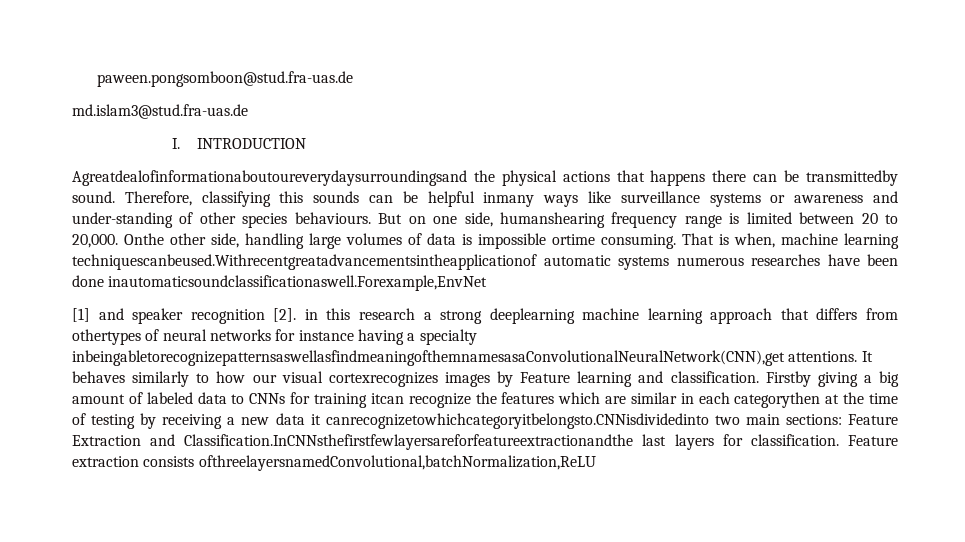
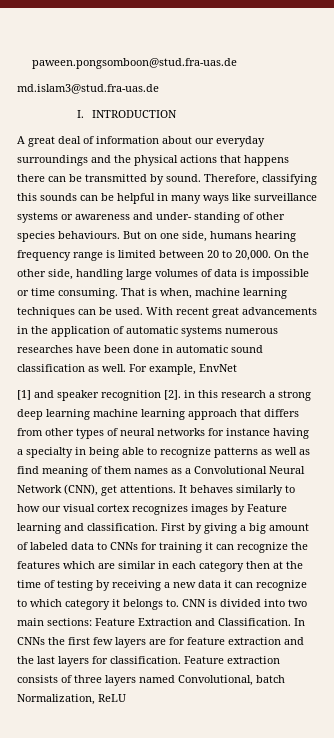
- Agreatdealofinformationaboutoureverydaysurroundingsand the physical actions that happens there can be transmittedby sound.
+ A great deal of information about our everyday surroundings and the physical actions that happens there can be transmitted by sound.
- Therefore, classifying this sounds can be helpful inmany ways like surveillance systems or awareness and under-standing of other species behaviours.
+ Therefore, classifying this sounds can be helpful in many ways like surveillance systems or awareness and under- standing of other species behaviours.
- But on one side, humanshearing frequency range is limited between 20 to 20,000.
+ But on one side, humans hearing frequency range is limited between 20 to 20,000.
- Onthe other side, handling large volumes of data is impossible ortime consuming.
+ On the other side, handling large volumes of data is impossible or time consuming.
- That is when, machine learning techniquescanbeused.Withrecentgreatadvancementsintheapplicationof automatic systems numerous researches have been done inautomaticsoundclassificationaswell.Forexample,EnvNet
+ That is when, machine learning techniques can be used. With recent great advancements in the application of automatic systems numerous researches have been done in automatic sound classification as well. For example, EnvNet
- [1] and speaker recognition [2]. in this research a strong deeplearning machine learning approach that differs from othertypes of neural networks for instance having a specialty inbeingabletorecognizepatternsaswellasfindmeaningofthemnamesasaConvolutionalNeuralNetwork(CNN),get attentions.
+ [1] and speaker recognition [2]. in this research a strong deep learning machine learning approach that differs from other types of neural networks for instance having a specialty in being able to recognize patterns as well as find meaning of them names as a Convolutional Neural Network (CNN), get attentions.
- It behaves similarly to how our visual cortexrecognizes images by Feature learning and classification.
+ It behaves similarly to how our visual cortex recognizes images by Feature learning and classification.
- Firstby giving a big amount of labeled data to CNNs for training itcan recognize the features which are similar in each categorythen at the time of testing by receiving a new data it canrecognizetowhichcategoryitbelongsto.CNNisdividedinto two main sections: Feature Extraction and Classification.InCNNsthefirstfewlayersareforfeatureextractionandthe last layers for classification.
+ First by giving a big amount of labeled data to CNNs for training it can recognize the features which are similar in each category then at the time of testing by receiving a new data it can recognize to which category it belongs to. CNN is divided into two main sections: Feature Extraction and Classification. In CNNs the first few layers are for feature extraction and the last layers for classification.
- Feature extraction consists ofthreelayersnamedConvolutional,batchNormalization,ReLU
+ Feature extraction consists of three layers named Convolutional, batch Normalization, ReLU

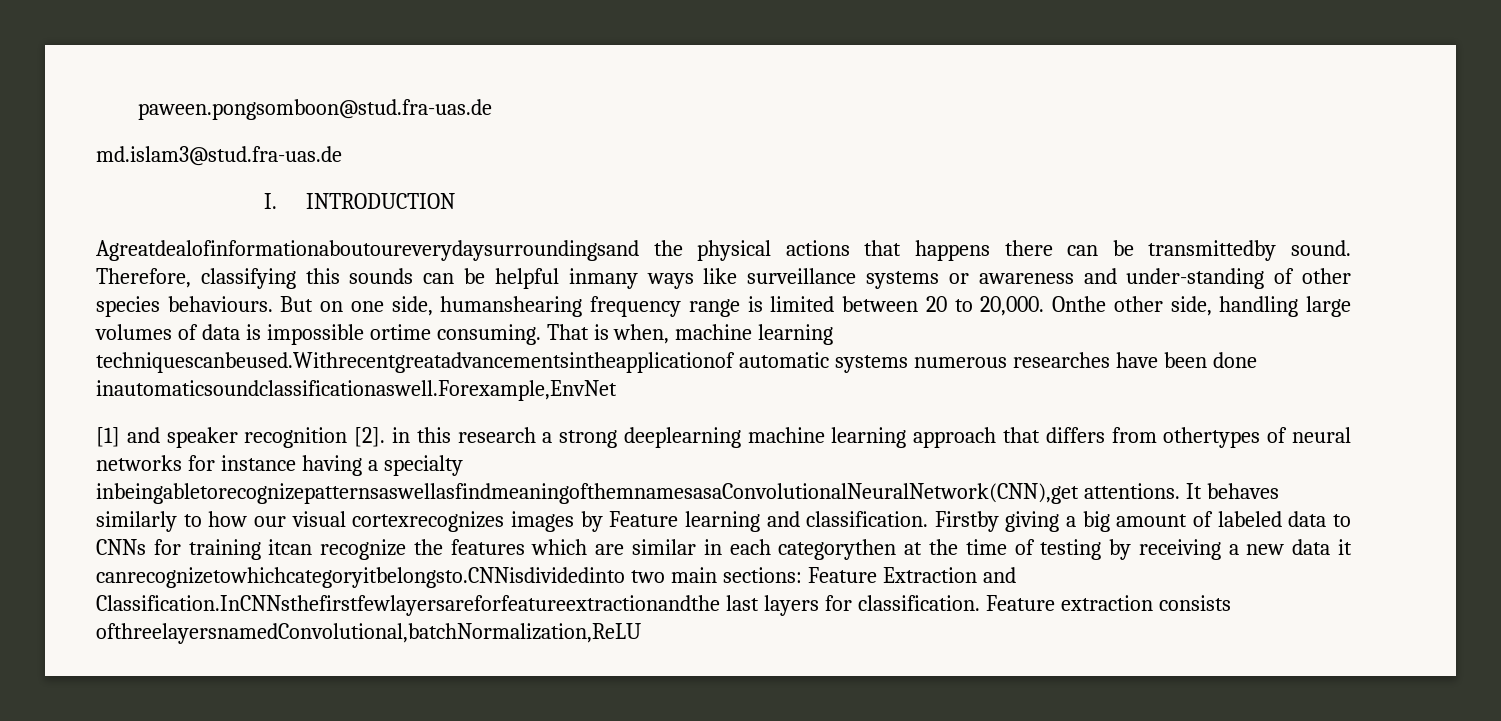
- A great deal of information about our everyday surroundings and the physical actions that happens there can be transmitted by sound.
+ Agreatdealofinformationaboutoureverydaysurroundingsand the physical actions that happens there can be transmittedby sound.
- Therefore, classifying this sounds can be helpful in many ways like surveillance systems or awareness and under- standing of other species behaviours.
+ Therefore, classifying this sounds can be helpful inmany ways like surveillance systems or awareness and under-standing of other species behaviours.
- But on one side, humans hearing frequency range is limited between 20 to 20,000.
+ But on one side, humanshearing frequency range is limited between 20 to 20,000.
- On the other side, handling large volumes of data is impossible or time consuming.
+ Onthe other side, handling large volumes of data is impossible ortime consuming.
- That is when, machine learning techniques can be used. With recent great advancements in the application of automatic systems numerous researches have been done in automatic sound classification as well. For example, EnvNet
+ That is when, machine learning techniquescanbeused.Withrecentgreatadvancementsintheapplicationof automatic systems numerous researches have been done inautomaticsoundclassificationaswell.Forexample,EnvNet
- [1] and speaker recognition [2]. in this research a strong deep learning machine learning approach that differs from other types of neural networks for instance having a specialty in being able to recognize patterns as well as find meaning of them names as a Convolutional Neural Network (CNN), get attentions.
+ [1] and speaker recognition [2]. in this research a strong deeplearning machine learning approach that differs from othertypes of neural networks for instance having a specialty inbeingabletorecognizepatternsaswellasfindmeaningofthemnamesasaConvolutionalNeuralNetwork(CNN),get attentions.
- It behaves similarly to how our visual cortex recognizes images by Feature learning and classification.
+ It behaves similarly to how our visual cortexrecognizes images by Feature learning and classification.
- First by giving a big amount of labeled data to CNNs for training it can recognize the features which are similar in each category then at the time of testing by receiving a new data it can recognize to which category it belongs to. CNN is divided into two main sections: Feature Extraction and Classification. In CNNs the first few layers are for feature extraction and the last layers for classification.
+ Firstby giving a big amount of labeled data to CNNs for training itcan recognize the features which are similar in each categorythen at the time of testing by receiving a new data it canrecognizetowhichcategoryitbelongsto.CNNisdividedinto two main sections: Feature Extraction and Classification.InCNNsthefirstfewlayersareforfeatureextractionandthe last layers for classification.
- Feature extraction consists of three layers named Convolutional, batch Normalization, ReLU
+ Feature extraction consists ofthreelayersnamedConvolutional,batchNormalization,ReLU

